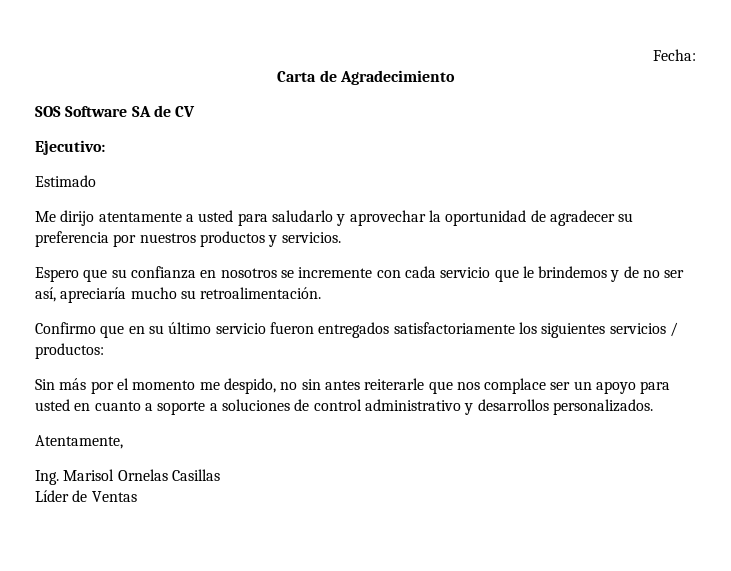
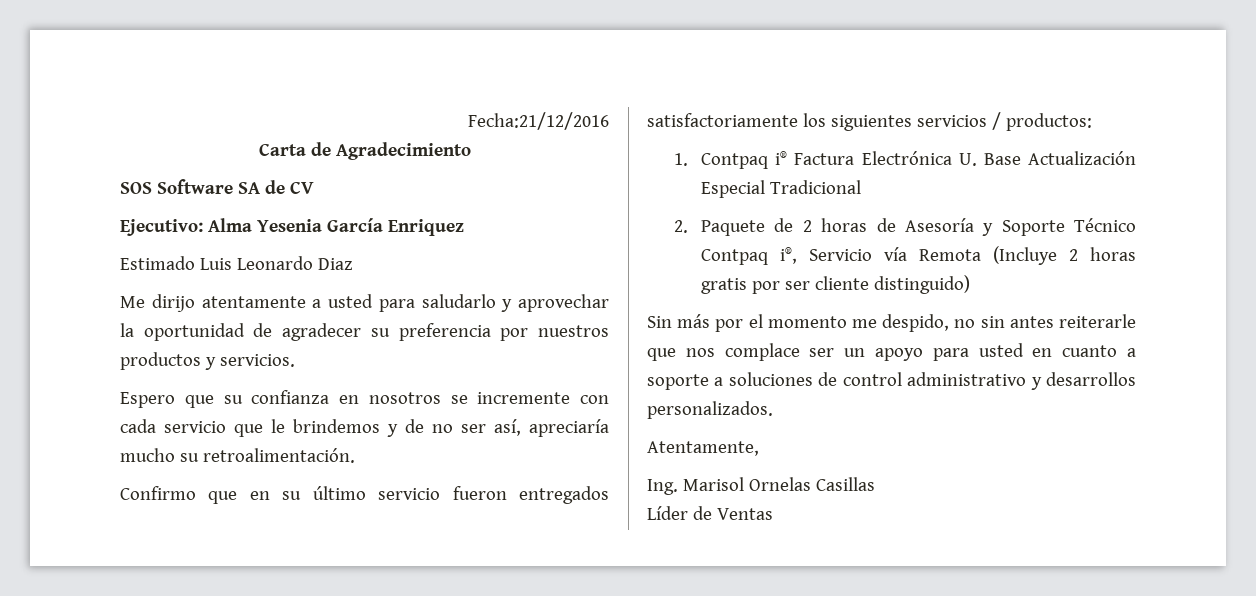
- Fecha:
+ Fecha:21/12/2016
- Ejecutivo:
- Estimado
+ Ejecutivo: Alma Yesenia García Enriquez
+ Estimado Luis Leonardo Diaz
+ 1. Contpaq i® Factura Electrónica U. Base Actualización Especial Tradicional
+ 2. Paquete de 2 horas de Asesoría y Soporte Técnico Contpaq i®, Servicio vía Remota (Incluye 2 horas gratis por ser cliente distinguido)

